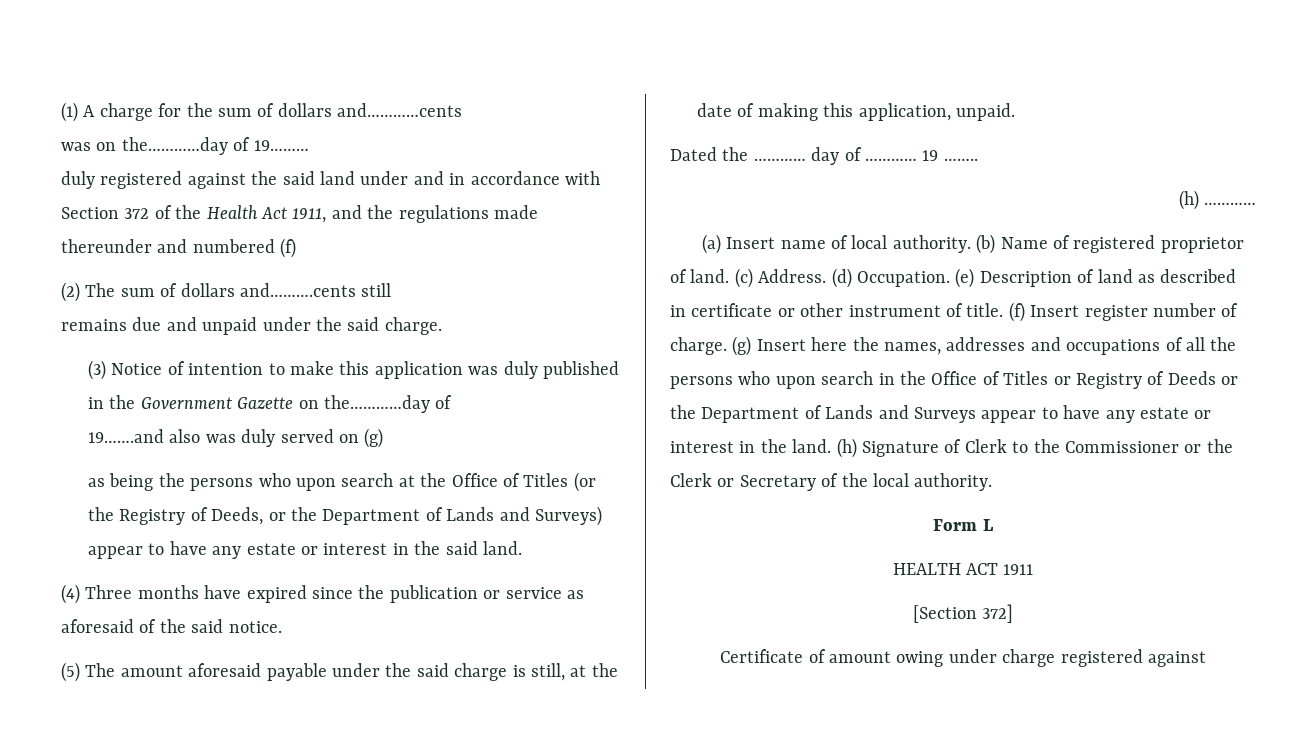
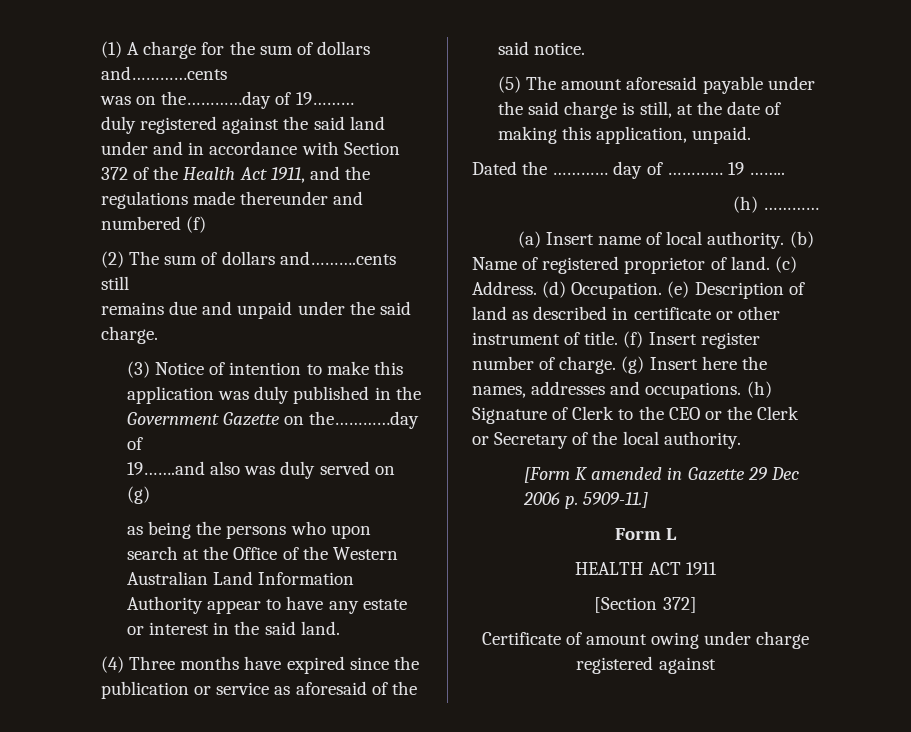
- as being the persons who upon search at the Office of Titles (or the Registry of Deeds, or the Department of Lands and Surveys) appear to have any estate or interest in the said land.
+ as being the persons who upon search at the Office of the Western Australian Land Information Authority appear to have any estate or interest in the said land.
- (g) Insert here the names, addresses and occupations of all the persons who upon search in the Office of Titles or Registry of Deeds or the Department of Lands and Surveys appear to have any estate or interest in the land.
+ (g) Insert here the names, addresses and occupations.
- (h) Signature of Clerk to the Commissioner or the Clerk or Secretary of the local authority.
+ (h) Signature of Clerk to the CEO or the Clerk or Secretary of the local authority.
+ [Form K amended in Gazette 29 Dec 2006 p. 5909-11.]

